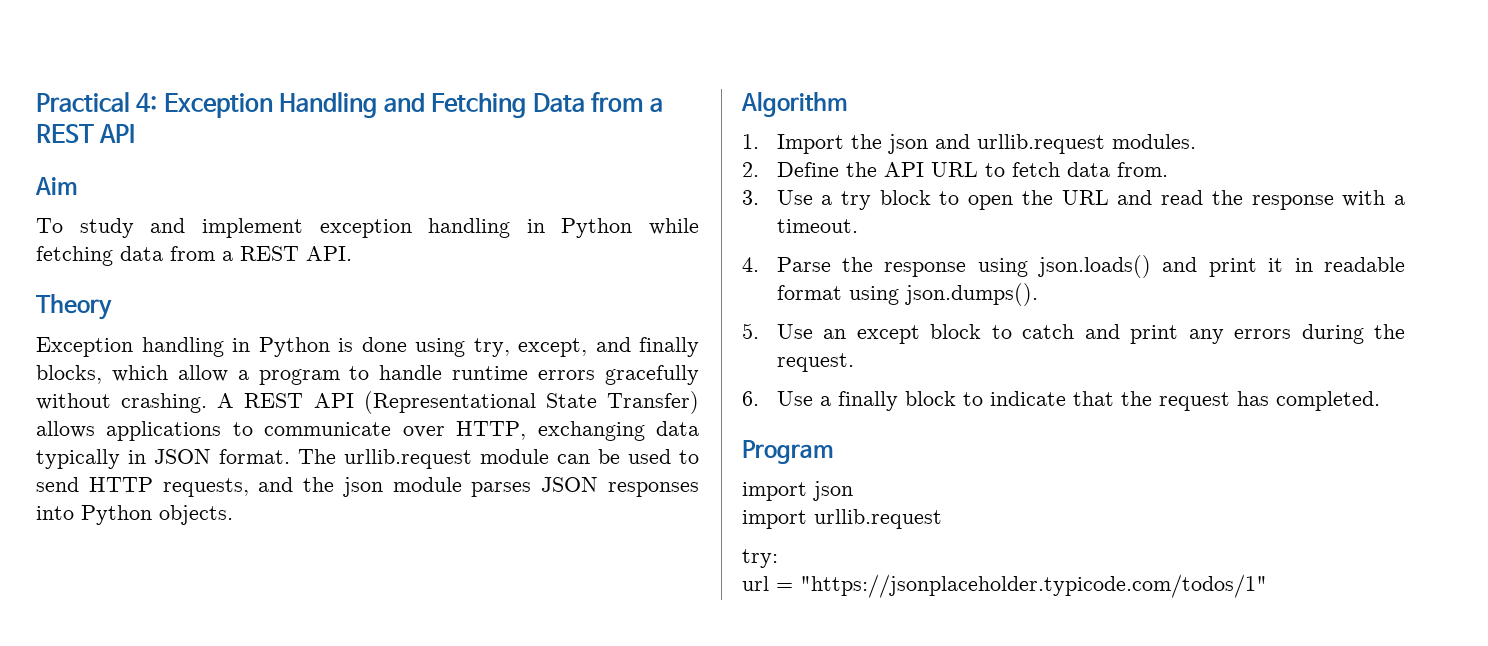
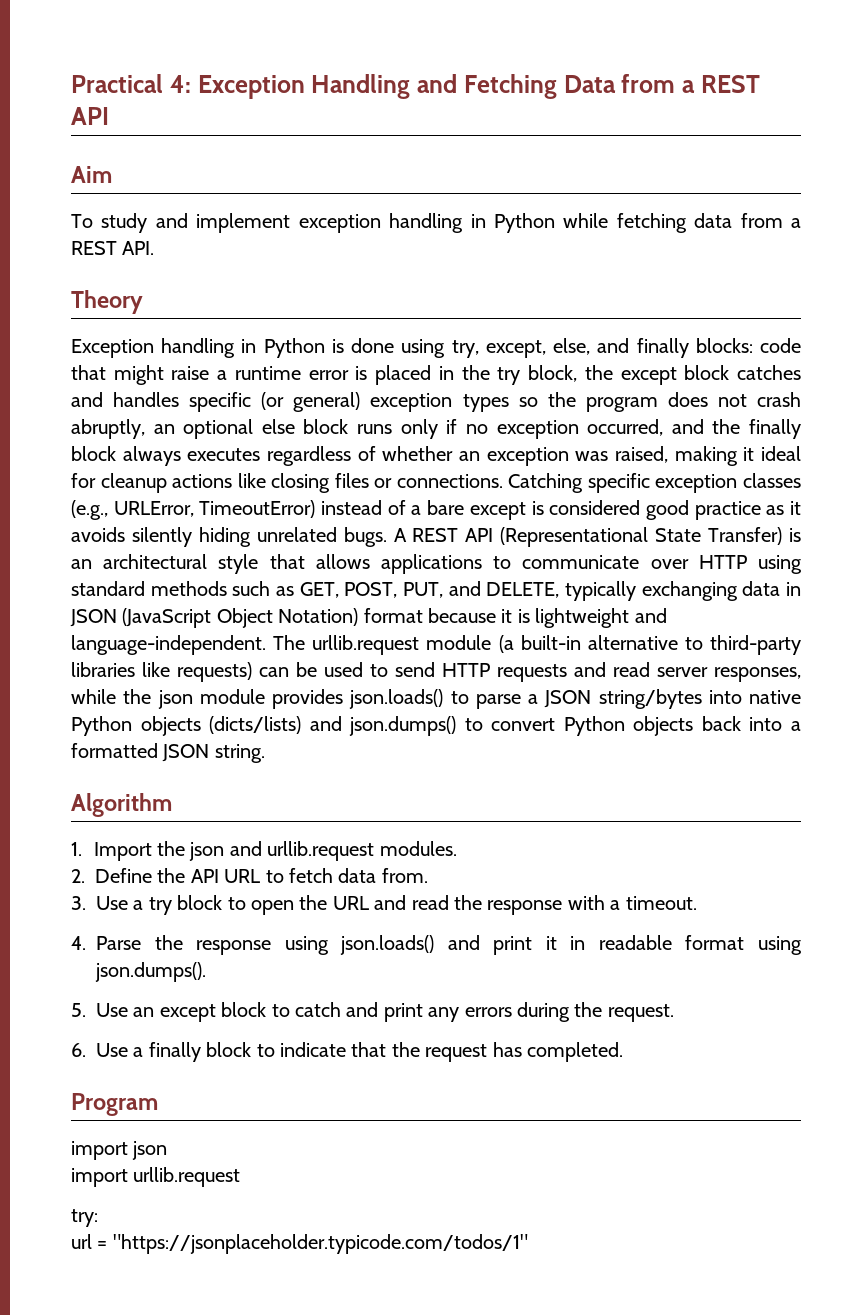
- Exception handling in Python is done using try, except, and finally blocks, which allow a program to handle runtime errors gracefully without crashing.
+ Exception handling in Python is done using try, except, else, and finally blocks: code that might raise a runtime error is placed in the try block, the except block catches and handles specific (or general) exception types so the program does not crash abruptly, an optional else block runs only if no exception occurred, and the finally block always executes regardless of whether an exception was raised, making it ideal for cleanup actions like closing files or connections. Catching specific exception classes (e.g., URLError, TimeoutError) instead of a bare except is considered good practice as it avoids silently hiding unrelated bugs.
- A REST API (Representational State Transfer) allows applications to communicate over HTTP, exchanging data typically in JSON format. The urllib.request module can be used to send HTTP requests, and the json module parses JSON responses into Python objects.
+ A REST API (Representational State Transfer) is an architectural style that allows applications to communicate over HTTP using standard methods such as GET, POST, PUT, and DELETE, typically exchanging data in JSON (JavaScript Object Notation) format because it is lightweight and language-independent. The urllib.request module (a built-in alternative to third-party libraries like requests) can be used to send HTTP requests and read server responses, while the json module provides json.loads() to parse a JSON string/bytes into native Python objects (dicts/lists) and json.dumps() to convert Python objects back into a formatted JSON string.

